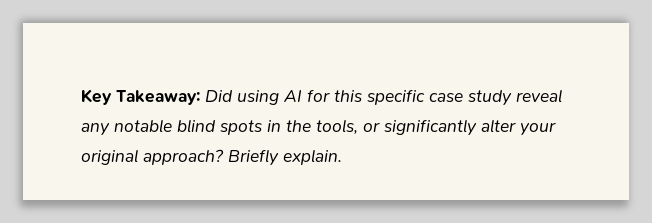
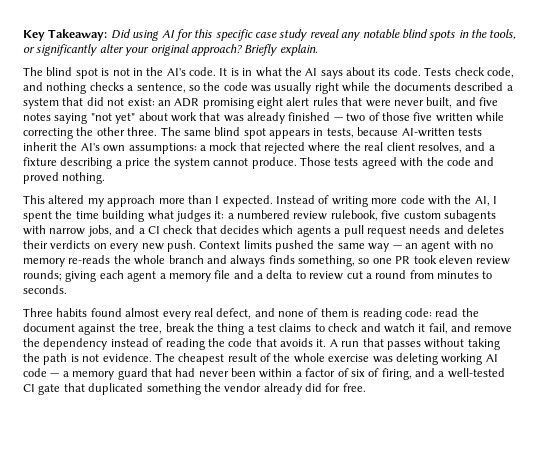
+ The blind spot is not in the AI's code. It is in what the AI says about its code. Tests check code, and nothing checks a sentence, so the code was usually right while the documents described a system that did not exist: an ADR promising eight alert rules that were never built, and five notes saying "not yet" about work that was already finished — two of those five written while correcting the other three. The same blind spot appears in tests, because AI-written tests inherit the AI's own assumptions: a mock that rejected where the real client resolves, and a fixture describing a price the system cannot produce. Those tests agreed with the code and proved nothing.
+ This altered my approach more than I expected. Instead of writing more code with the AI, I spent the time building what judges it: a numbered review rulebook, five custom subagents with narrow jobs, and a CI check that decides which agents a pull request needs and deletes their verdicts on every new push. Context limits pushed the same way — an agent with no memory re-reads the whole branch and always finds something, so one PR took eleven review rounds; giving each agent a memory file and a delta to review cut a round from minutes to seconds.
+ Three habits found almost every real defect, and none of them is reading code: read the document against the tree, break the thing a test claims to check and watch it fail, and remove the dependency instead of reading the code that avoids it. A run that passes without taking the path is not evidence. The cheapest result of the whole exercise was deleting working AI code — a memory guard that had never been within a factor of six of firing, and a well-tested CI gate that duplicated something the vendor already did for free.

